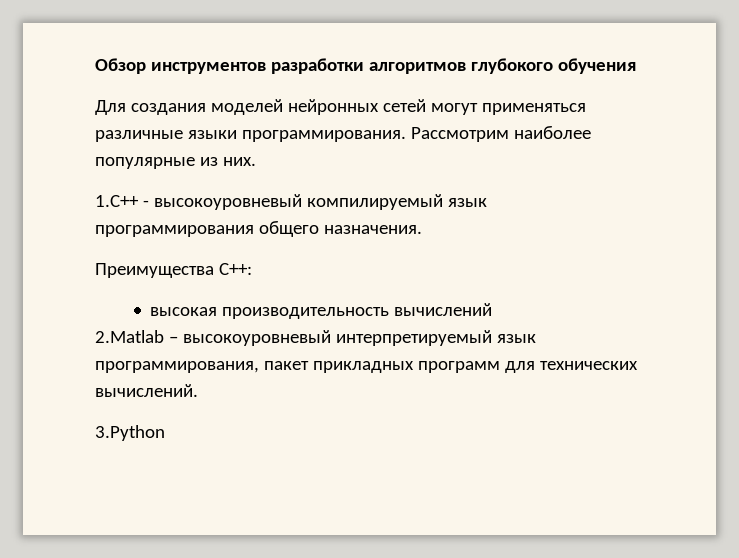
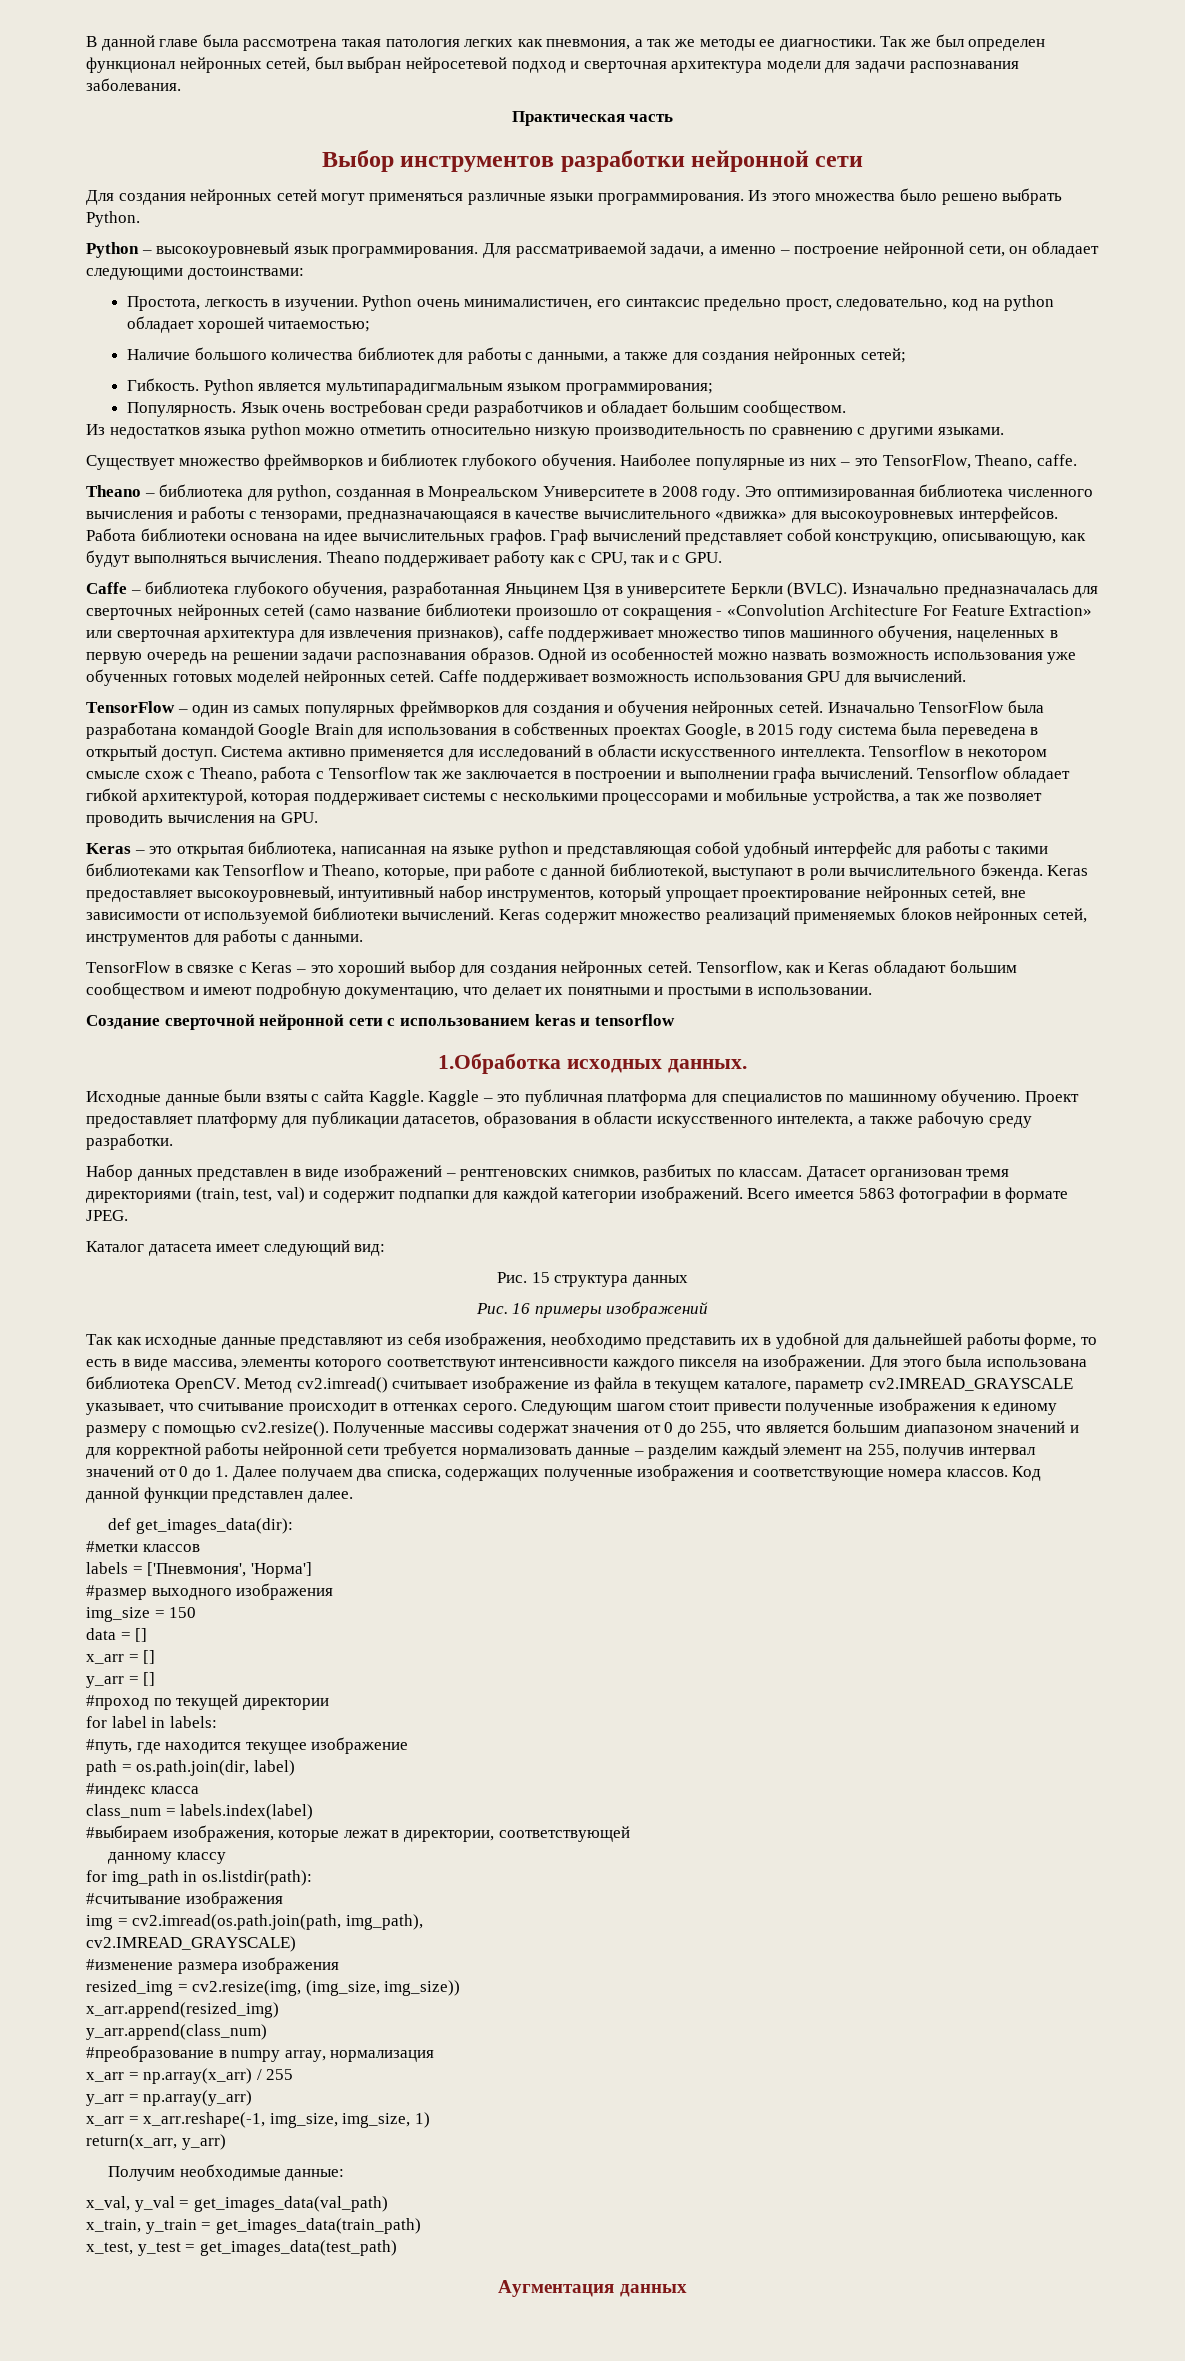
- Обзор инструментов разработки алгоритмов глубокого обучения
+ В данной главе была рассмотрена такая патология легких как пневмония, а так же методы ее диагностики. Так же был определен функционал нейронных сетей, был выбран нейросетевой подход и сверточная архитектура модели для задачи распознавания заболевания.
+ Практическая часть
+ Выбор инструментов разработки нейронной сети
- Для создания моделей нейронных сетей могут применяться различные языки программирования.
+ Для создания нейронных сетей могут применяться различные языки программирования.
- Рассмотрим наиболее популярные из них.
- 1.С++ - высокоуровневый компилируемый язык программирования общего назначения.
- Преимущества С++:
- высокая производительность вычислений
- 2.Matlab – высокоуровневый интерпретируемый язык программирования, пакет прикладных программ для технических вычислений.
- 3.Python
+ Из этого множества было решено выбрать Python.
+ Python – высокоуровневый язык программирования. Для рассматриваемой задачи, а именно – построение нейронной сети, он обладает следующими достоинствами:
+ Простота, легкость в изучении. Python очень минималистичен, его синтаксис предельно прост, следовательно, код на python обладает хорошей читаемостью;
+ Наличие большого количества библиотек для работы с данными, а также для создания нейронных сетей;
+ Гибкость. Python является мультипарадигмальным языком программирования;
+ Популярность. Язык очень востребован среди разработчиков и обладает большим сообществом.
+ Из недостатков языка python можно отметить относительно низкую производительность по сравнению с другими языками.
+ Существует множество фреймворков и библиотек глубокого обучения. Наиболее популярные из них – это TensorFlow, Theano, caffe.
+ Theano – библиотека для python, созданная в Монреальском Университете в 2008 году. Это оптимизированная библиотека численного вычисления и работы с тензорами, предназначающаяся в качестве вычислительного «движка» для высокоуровневых интерфейсов. Работа библиотеки основана на идее вычислительных графов. Граф вычислений представляет собой конструкцию, описывающую, как будут выполняться вычисления. Theano поддерживает работу как с CPU, так и с GPU.
+ Caffe – библиотека глубокого обучения, разработанная Яньцинем Цзя в университете Беркли (BVLC). Изначально предназначалась для сверточных нейронных сетей (само название библиотеки произошло от сокращения - «Convolution Architecture For Feature Extraction» или сверточная архитектура для извлечения признаков), caffe поддерживает множество типов машинного обучения, нацеленных в первую очередь на решении задачи распознавания образов. Одной из особенностей можно назвать возможность использования уже обученных готовых моделей нейронных сетей. Caffe поддерживает возможность использования GPU для вычислений.
+ TensorFlow – один из самых популярных фреймворков для создания и обучения нейронных сетей. Изначально TensorFlow была разработана командой Google Brain для использования в собственных проектах Google, в 2015 году система была переведена в открытый доступ. Система активно применяется для исследований в области искусственного интеллекта. Tensorflow в некотором смысле схож с Theano, работа с Tensorflow так же заключается в построении и выполнении графа вычислений. Tensorflow обладает гибкой архитектурой, которая поддерживает системы с несколькими процессорами и мобильные устройства, а так же позволяет проводить вычисления на GPU.
+ Keras – это открытая библиотека, написанная на языке python и представляющая собой удобный интерфейс для работы с такими библиотеками как Tensorflow и Theano, которые, при работе с данной библиотекой, выступают в роли вычислительного бэкенда. Keras предоставляет высокоуровневый, интуитивный набор инструментов, который упрощает проектирование нейронных сетей, вне зависимости от используемой библиотеки вычислений. Keras содержит множество реализаций применяемых блоков нейронных сетей, инструментов для работы с данными.
+ TensorFlow в связке с Keras – это хороший выбор для создания нейронных сетей. Tensorflow, как и Keras обладают большим сообществом и имеют подробную документацию, что делает их понятными и простыми в использовании.
+ Создание сверточной нейронной сети с использованием keras и tensorflow
+ 1.Обработка исходных данных.
+ Исходные данные были взяты с сайта Kaggle. Kaggle – это публичная платформа для специалистов по машинному обучению. Проект предоставляет платформу для публикации датасетов, образования в области искусственного интелекта, а также рабочую среду разработки.
+ Набор данных представлен в виде изображений – рентгеновских снимков, разбитых по классам. Датасет организован тремя директориями (train, test, val) и содержит подпапки для каждой категории изображений. Всего имеется 5863 фотографии в формате JPEG.
+ Каталог датасета имеет следующий вид:
+ Рис. 15 структура данных
+ Рис. 16 примеры изображений
+ Так как исходные данные представляют из себя изображения, необходимо представить их в удобной для дальнейшей работы форме, то есть в виде массива, элементы которого соответствуют интенсивности каждого пикселя на изображении. Для этого была использована библиотека OpenCV. Метод cv2.imread() считывает изображение из файла в текущем каталоге, параметр cv2.IMREAD_GRAYSCALE указывает, что считывание происходит в оттенках серого. Следующим шагом стоит привести полученные изображения к единому размеру с помощью cv2.resize(). Полученные массивы содержат значения от 0 до 255, что является большим диапазоном значений и для корректной работы нейронной сети требуется нормализовать данные – разделим каждый элемент на 255, получив интервал значений от 0 до 1. Далее получаем два списка, содержащих полученные изображения и соответствующие номера классов. Код данной функции представлен далее.
+ def get_images_data(dir):
+ #метки классов
+ labels = ['Пневмония', 'Норма']
+ #размер выходного изображения
+ img_size = 150
+ data = []
+ x_arr = []
+ y_arr = []
+ #проход по текущей директории
+ for label in labels:
+ #путь, где находится текущее изображение
+ path = os.path.join(dir, label)
+ #индекс класса
+ class_num = labels.index(label)
+ #выбираем изображения, которые лежат в директории, соответствующей
+ данному классу
+ for img_path in os.listdir(path):
+ #считывание изображения
+ img = cv2.imread(os.path.join(path, img_path),
+ cv2.IMREAD_GRAYSCALE)
+ #изменение размера изображения
+ resized_img = cv2.resize(img, (img_size, img_size))
+ x_arr.append(resized_img)
+ y_arr.append(class_num)
+ #преобразование в numpy array, нормализация
+ x_arr = np.array(x_arr) / 255
+ y_arr = np.array(y_arr)
+ x_arr = x_arr.reshape(-1, img_size, img_size, 1)
+ return(x_arr, y_arr)
+ Получим необходимые данные:
+ x_val, y_val = get_images_data(val_path)
+ x_train, y_train = get_images_data(train_path)
+ x_test, y_test = get_images_data(test_path)
+ Аугментация данных

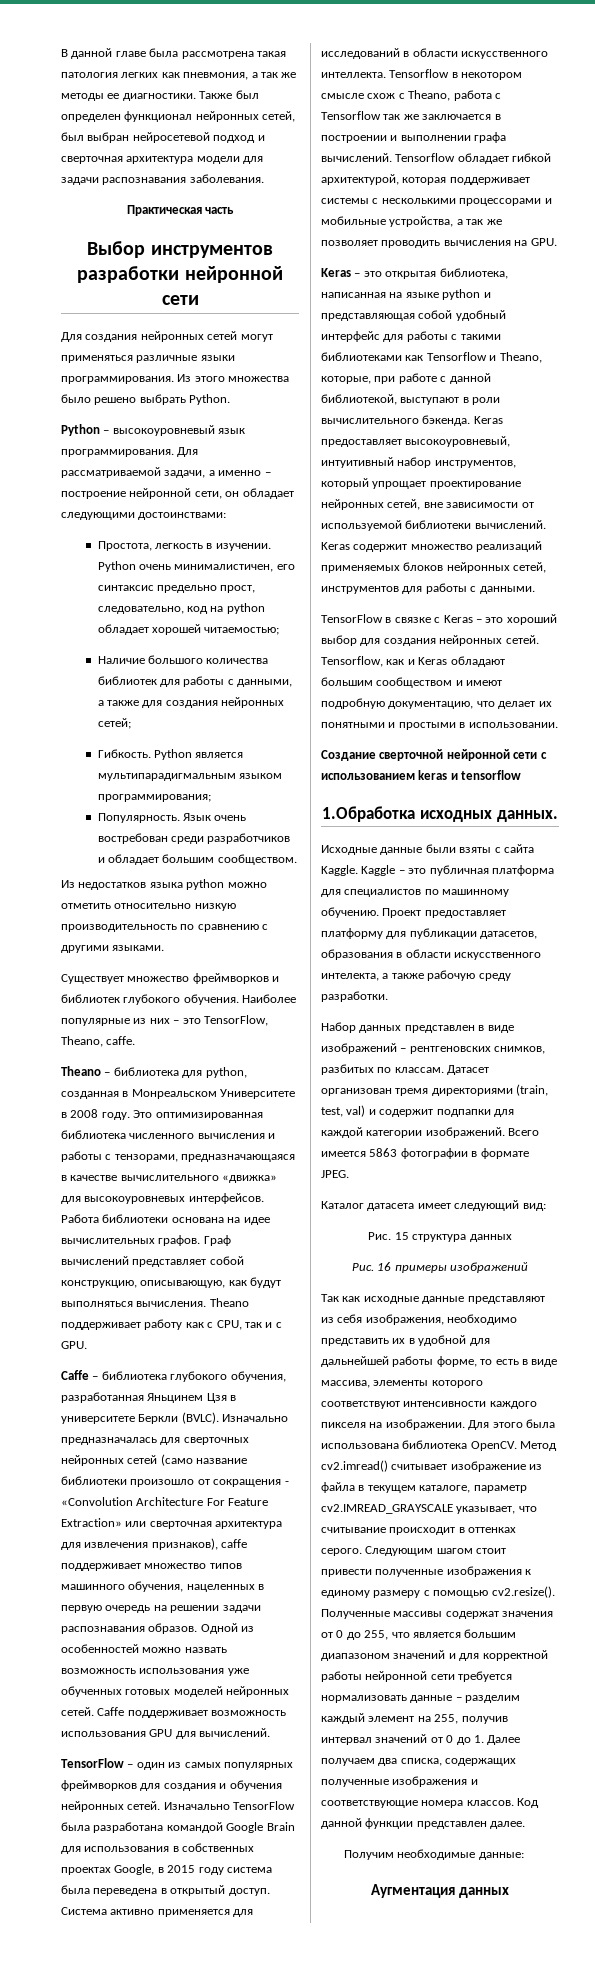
- Так же был определен функционал нейронных сетей, был выбран нейросетевой подход и сверточная архитектура модели для задачи распознавания заболевания.
+ Также был определен функционал нейронных сетей, был выбран нейросетевой подход и сверточная архитектура модели для задачи распознавания заболевания.
- def get_images_data(dir):
- #метки классов
- labels = ['Пневмония', 'Норма']
- #размер выходного изображения
- img_size = 150
- data = []
- x_arr = []
- y_arr = []
- #проход по текущей директории
- for label in labels:
- #путь, где находится текущее изображение
- path = os.path.join(dir, label)
- #индекс класса
- class_num = labels.index(label)
- #выбираем изображения, которые лежат в директории, соответствующей
- данному классу
- for img_path in os.listdir(path):
- #считывание изображения
- img = cv2.imread(os.path.join(path, img_path),
- cv2.IMREAD_GRAYSCALE)
- #изменение размера изображения
- resized_img = cv2.resize(img, (img_size, img_size))
- x_arr.append(resized_img)
- y_arr.append(class_num)
- #преобразование в numpy array, нормализация
- x_arr = np.array(x_arr) / 255
- y_arr = np.array(y_arr)
- x_arr = x_arr.reshape(-1, img_size, img_size, 1)
- return(x_arr, y_arr)
  Получим необходимые данные:
- x_val, y_val = get_images_data(val_path)
- x_train, y_train = get_images_data(train_path)
- x_test, y_test = get_images_data(test_path)

